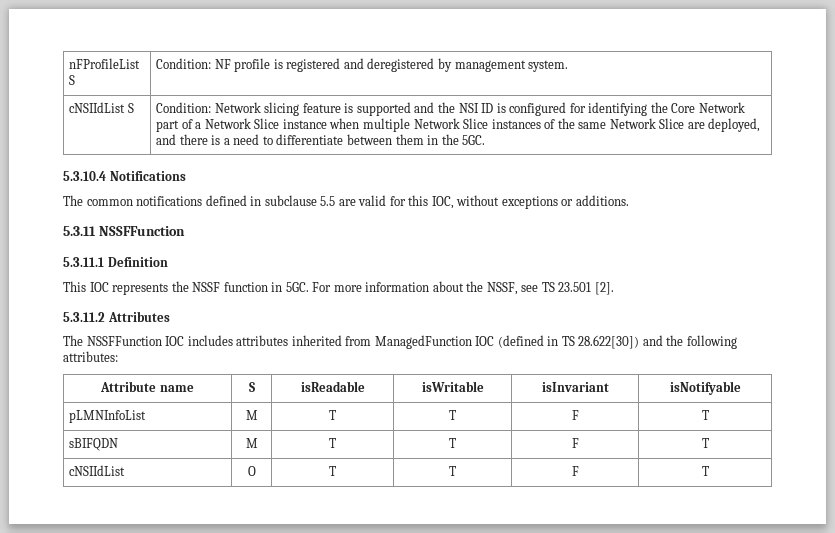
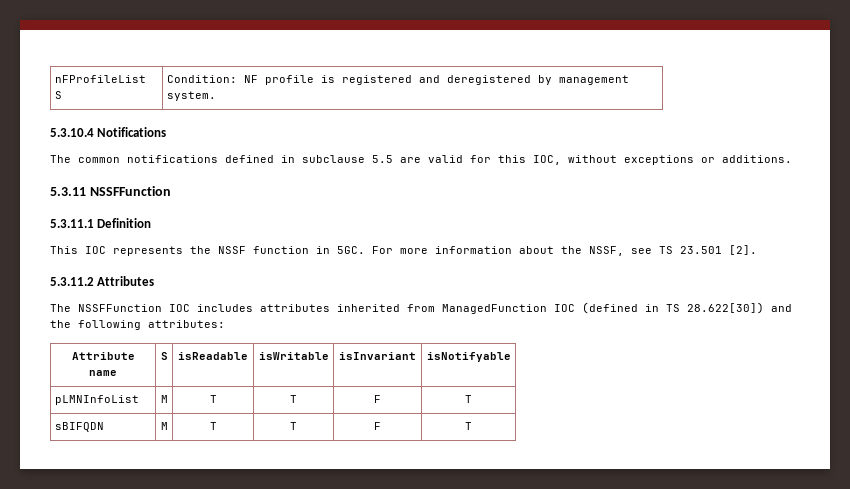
- cNSIIdList S | Condition: Network slicing feature is supported and the NSI ID is configured for identifying the Core Network part of a Network Slice instance when multiple Network Slice instances of the same Network Slice are deployed, and there is a need to differentiate between them in the 5GC.
- cNSIIdList | O | T | T | F | T

